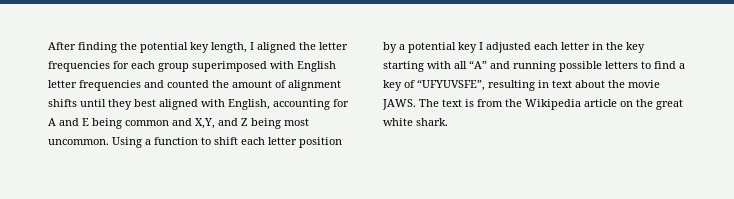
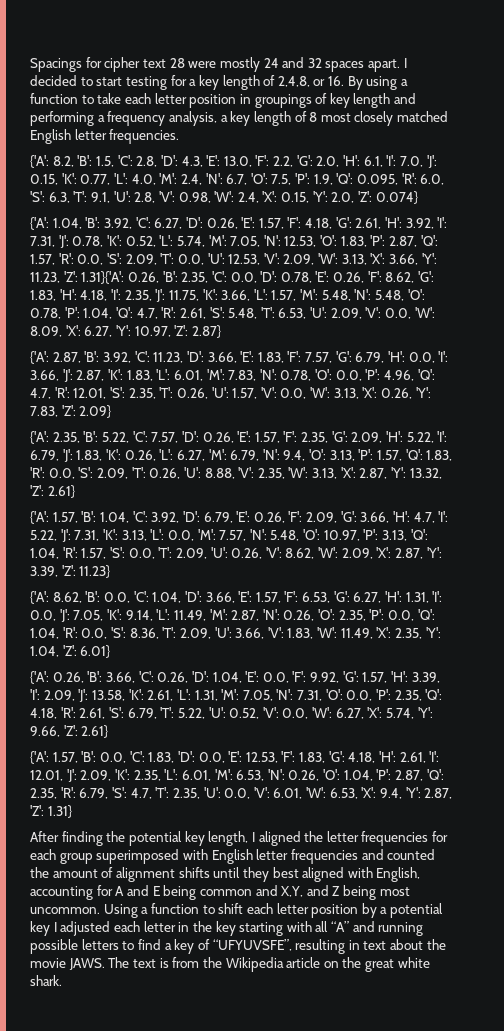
+ Spacings for cipher text 28 were mostly 24 and 32 spaces apart. I decided to start testing for a key length of 2,4,8, or 16. By using a function to take each letter position in groupings of key length and performing a frequency analysis, a key length of 8 most closely matched English letter frequencies.
+ {'A': 8.2, 'B': 1.5, 'C': 2.8, 'D': 4.3, 'E': 13.0, 'F': 2.2, 'G': 2.0, 'H': 6.1, 'I': 7.0, 'J': 0.15, 'K': 0.77, 'L': 4.0, 'M': 2.4, 'N': 6.7, 'O': 7.5, 'P': 1.9, 'Q': 0.095, 'R': 6.0, 'S': 6.3, 'T': 9.1, 'U': 2.8, 'V': 0.98, 'W': 2.4, 'X': 0.15, 'Y': 2.0, 'Z': 0.074}
+ {'A': 1.04, 'B': 3.92, 'C': 6.27, 'D': 0.26, 'E': 1.57, 'F': 4.18, 'G': 2.61, 'H': 3.92, 'I': 7.31, 'J': 0.78, 'K': 0.52, 'L': 5.74, 'M': 7.05, 'N': 12.53, 'O': 1.83, 'P': 2.87, 'Q': 1.57, 'R': 0.0, 'S': 2.09, 'T': 0.0, 'U': 12.53, 'V': 2.09, 'W': 3.13, 'X': 3.66, 'Y': 11.23, 'Z': 1.31}{'A': 0.26, 'B': 2.35, 'C': 0.0, 'D': 0.78, 'E': 0.26, 'F': 8.62, 'G': 1.83, 'H': 4.18, 'I': 2.35, 'J': 11.75, 'K': 3.66, 'L': 1.57, 'M': 5.48, 'N': 5.48, 'O': 0.78, 'P': 1.04, 'Q': 4.7, 'R': 2.61, 'S': 5.48, 'T': 6.53, 'U': 2.09, 'V': 0.0, 'W': 8.09, 'X': 6.27, 'Y': 10.97, 'Z': 2.87}
+ {'A': 2.87, 'B': 3.92, 'C': 11.23, 'D': 3.66, 'E': 1.83, 'F': 7.57, 'G': 6.79, 'H': 0.0, 'I': 3.66, 'J': 2.87, 'K': 1.83, 'L': 6.01, 'M': 7.83, 'N': 0.78, 'O': 0.0, 'P': 4.96, 'Q': 4.7, 'R': 12.01, 'S': 2.35, 'T': 0.26, 'U': 1.57, 'V': 0.0, 'W': 3.13, 'X': 0.26, 'Y': 7.83, 'Z': 2.09}
+ {'A': 2.35, 'B': 5.22, 'C': 7.57, 'D': 0.26, 'E': 1.57, 'F': 2.35, 'G': 2.09, 'H': 5.22, 'I': 6.79, 'J': 1.83, 'K': 0.26, 'L': 6.27, 'M': 6.79, 'N': 9.4, 'O': 3.13, 'P': 1.57, 'Q': 1.83, 'R': 0.0, 'S': 2.09, 'T': 0.26, 'U': 8.88, 'V': 2.35, 'W': 3.13, 'X': 2.87, 'Y': 13.32, 'Z': 2.61}
+ {'A': 1.57, 'B': 1.04, 'C': 3.92, 'D': 6.79, 'E': 0.26, 'F': 2.09, 'G': 3.66, 'H': 4.7, 'I': 5.22, 'J': 7.31, 'K': 3.13, 'L': 0.0, 'M': 7.57, 'N': 5.48, 'O': 10.97, 'P': 3.13, 'Q': 1.04, 'R': 1.57, 'S': 0.0, 'T': 2.09, 'U': 0.26, 'V': 8.62, 'W': 2.09, 'X': 2.87, 'Y': 3.39, 'Z': 11.23}
+ {'A': 8.62, 'B': 0.0, 'C': 1.04, 'D': 3.66, 'E': 1.57, 'F': 6.53, 'G': 6.27, 'H': 1.31, 'I': 0.0, 'J': 7.05, 'K': 9.14, 'L': 11.49, 'M': 2.87, 'N': 0.26, 'O': 2.35, 'P': 0.0, 'Q': 1.04, 'R': 0.0, 'S': 8.36, 'T': 2.09, 'U': 3.66, 'V': 1.83, 'W': 11.49, 'X': 2.35, 'Y': 1.04, 'Z': 6.01}
+ {'A': 0.26, 'B': 3.66, 'C': 0.26, 'D': 1.04, 'E': 0.0, 'F': 9.92, 'G': 1.57, 'H': 3.39, 'I': 2.09, 'J': 13.58, 'K': 2.61, 'L': 1.31, 'M': 7.05, 'N': 7.31, 'O': 0.0, 'P': 2.35, 'Q': 4.18, 'R': 2.61, 'S': 6.79, 'T': 5.22, 'U': 0.52, 'V': 0.0, 'W': 6.27, 'X': 5.74, 'Y': 9.66, 'Z': 2.61}
+ {'A': 1.57, 'B': 0.0, 'C': 1.83, 'D': 0.0, 'E': 12.53, 'F': 1.83, 'G': 4.18, 'H': 2.61, 'I': 12.01, 'J': 2.09, 'K': 2.35, 'L': 6.01, 'M': 6.53, 'N': 0.26, 'O': 1.04, 'P': 2.87, 'Q': 2.35, 'R': 6.79, 'S': 4.7, 'T': 2.35, 'U': 0.0, 'V': 6.01, 'W': 6.53, 'X': 9.4, 'Y': 2.87, 'Z': 1.31}

